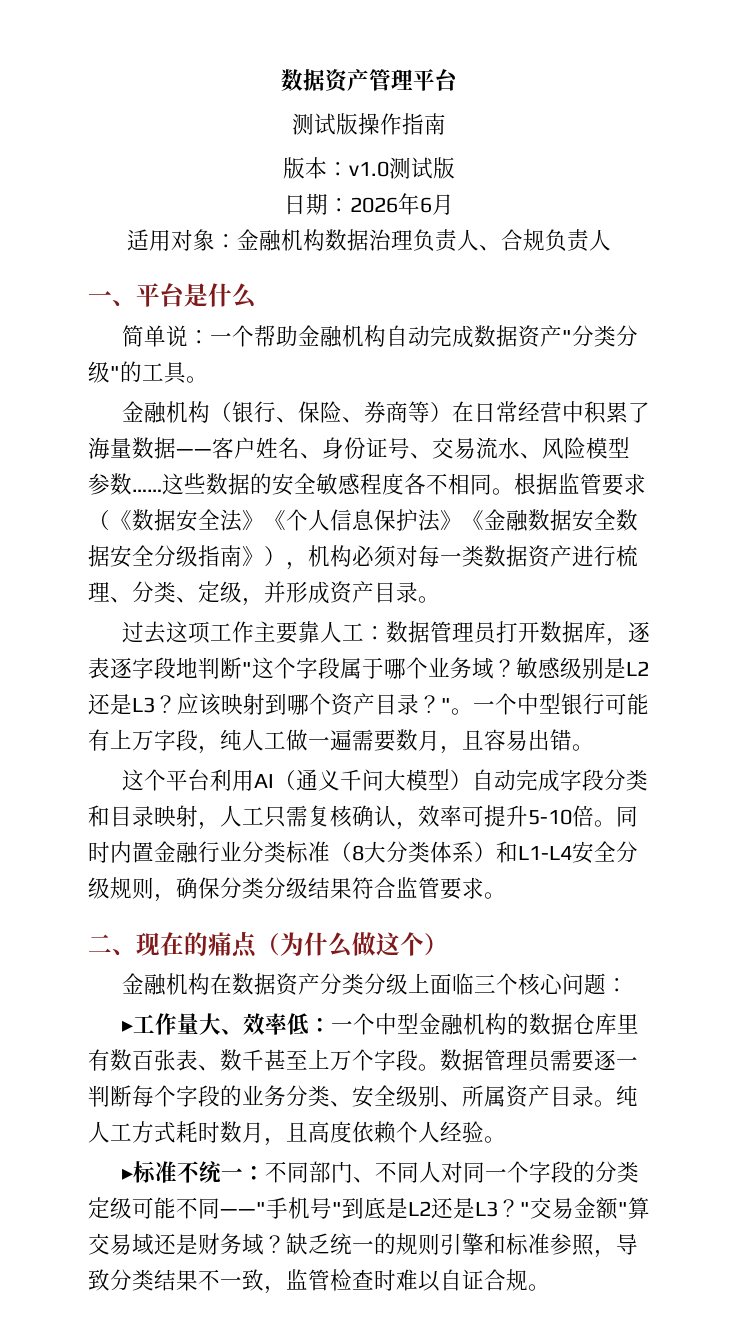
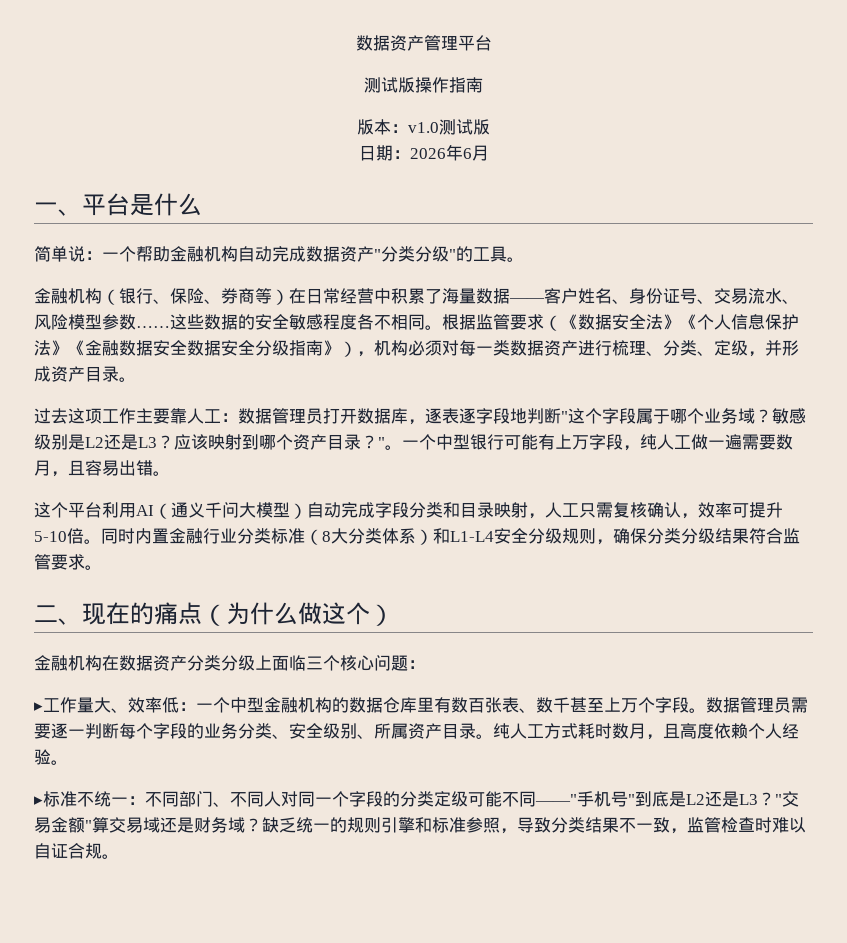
- 适用对象：金融机构数据治理负责人、合规负责人

